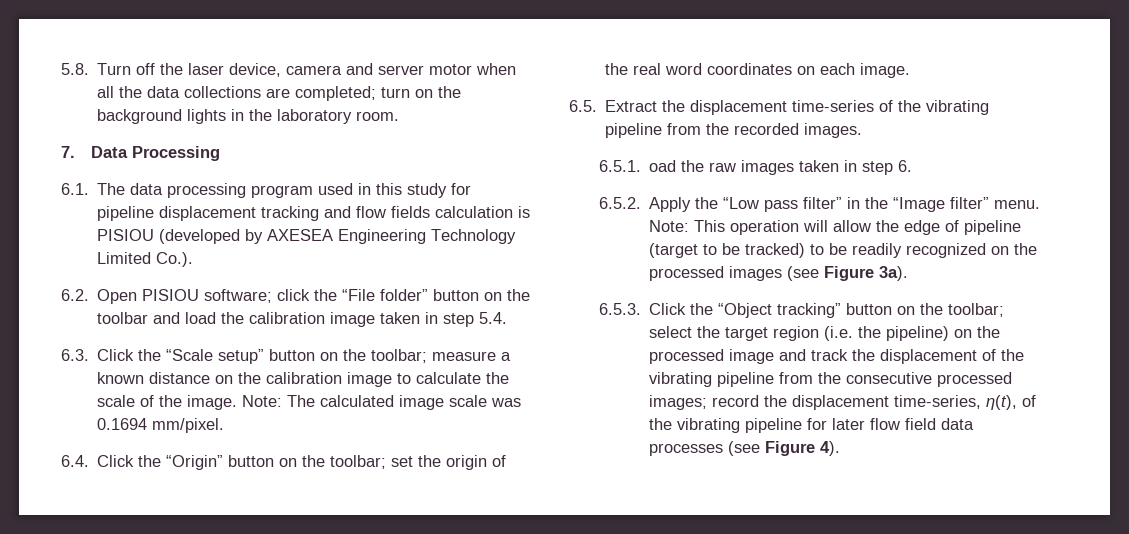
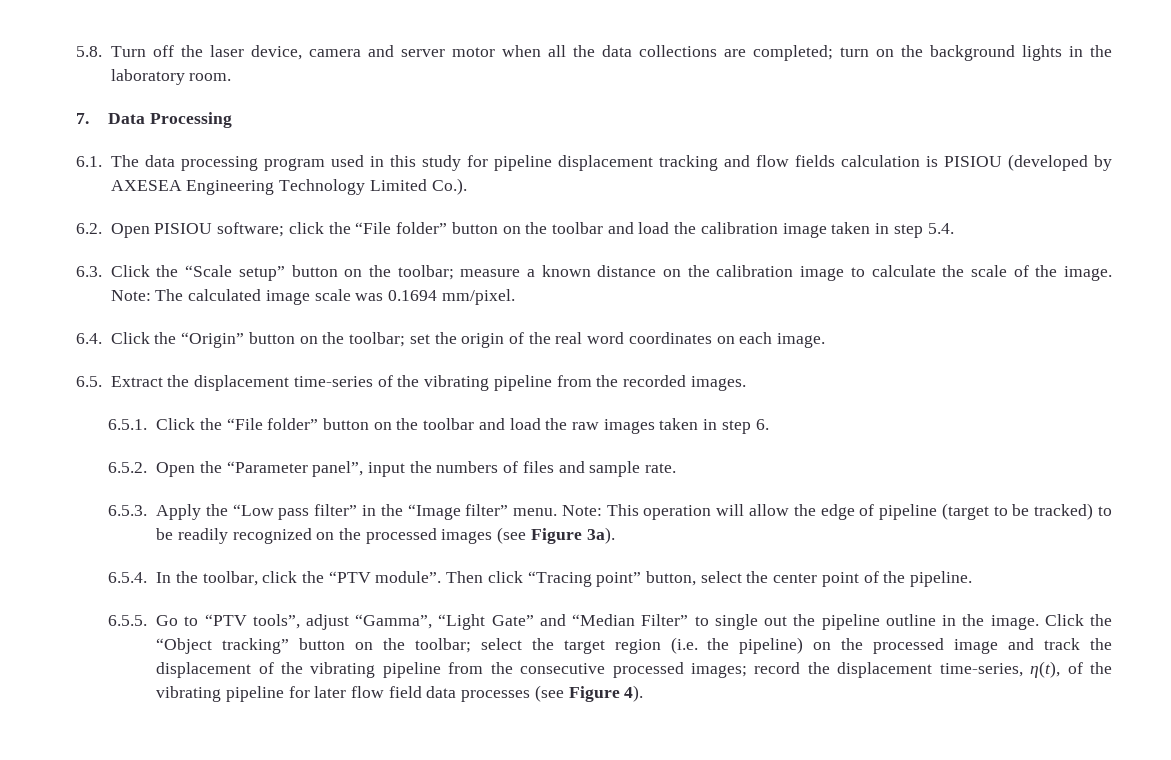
- 6.5.1. oad the raw images taken in step 6.
+ 6.5.1. Click the “File folder” button on the toolbar and load the raw images taken in step 6.
- 6.5.2. Apply the “Low pass filter” in the “Image filter” menu.
+ 6.5.2. Open the “Parameter panel”, input the numbers of files and sample rate.
+ 6.5.3. Apply the “Low pass filter” in the “Image filter” menu.
- 6.5.3. Click the “Object tracking” button on the toolbar; select the target region (i.e. the pipeline) on the processed image and track the displacement of the vibrating pipeline from the consecutive processed images; record the displacement time-series, η(t), of the vibrating pipeline for later flow field data processes (see Figure 4).
+ 6.5.4. In the toolbar, click the “PTV module”. Then click “Tracing point” button, select the center point of the pipeline.
+ 6.5.5. Go to “PTV tools”, adjust “Gamma”, “Light Gate” and “Median Filter” to single out the pipeline outline in the image. Click the “Object tracking” button on the toolbar; select the target region (i.e. the pipeline) on the processed image and track the displacement of the vibrating pipeline from the consecutive processed images; record the displacement time-series, η(t), of the vibrating pipeline for later flow field data processes (see Figure 4).

